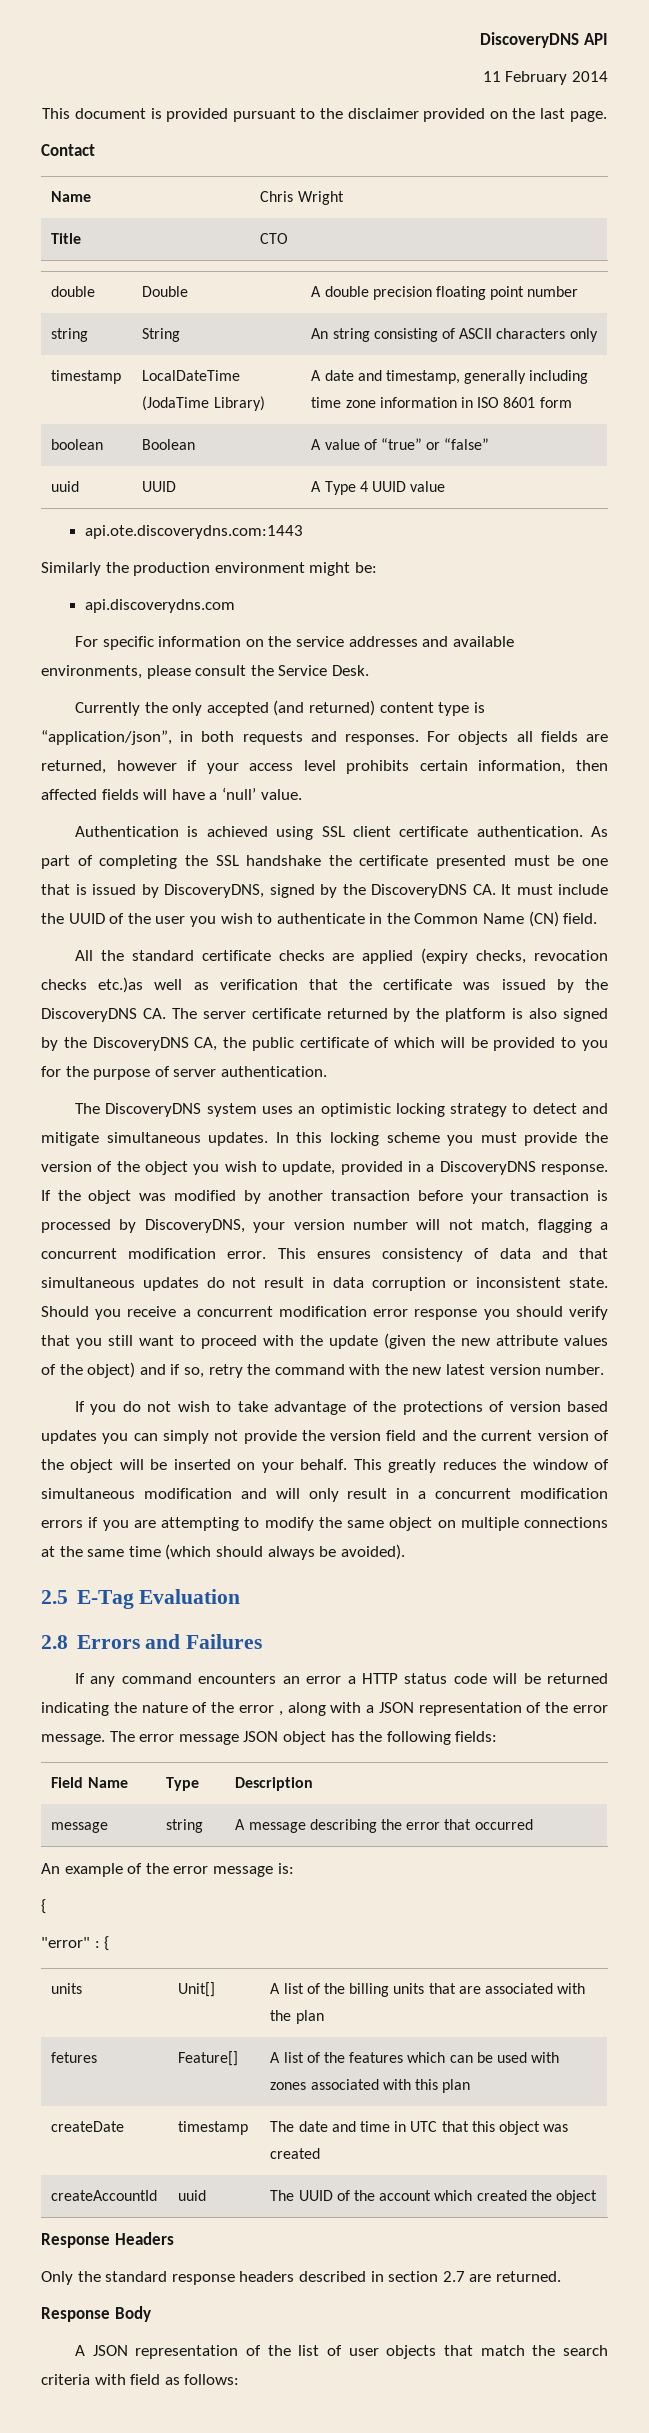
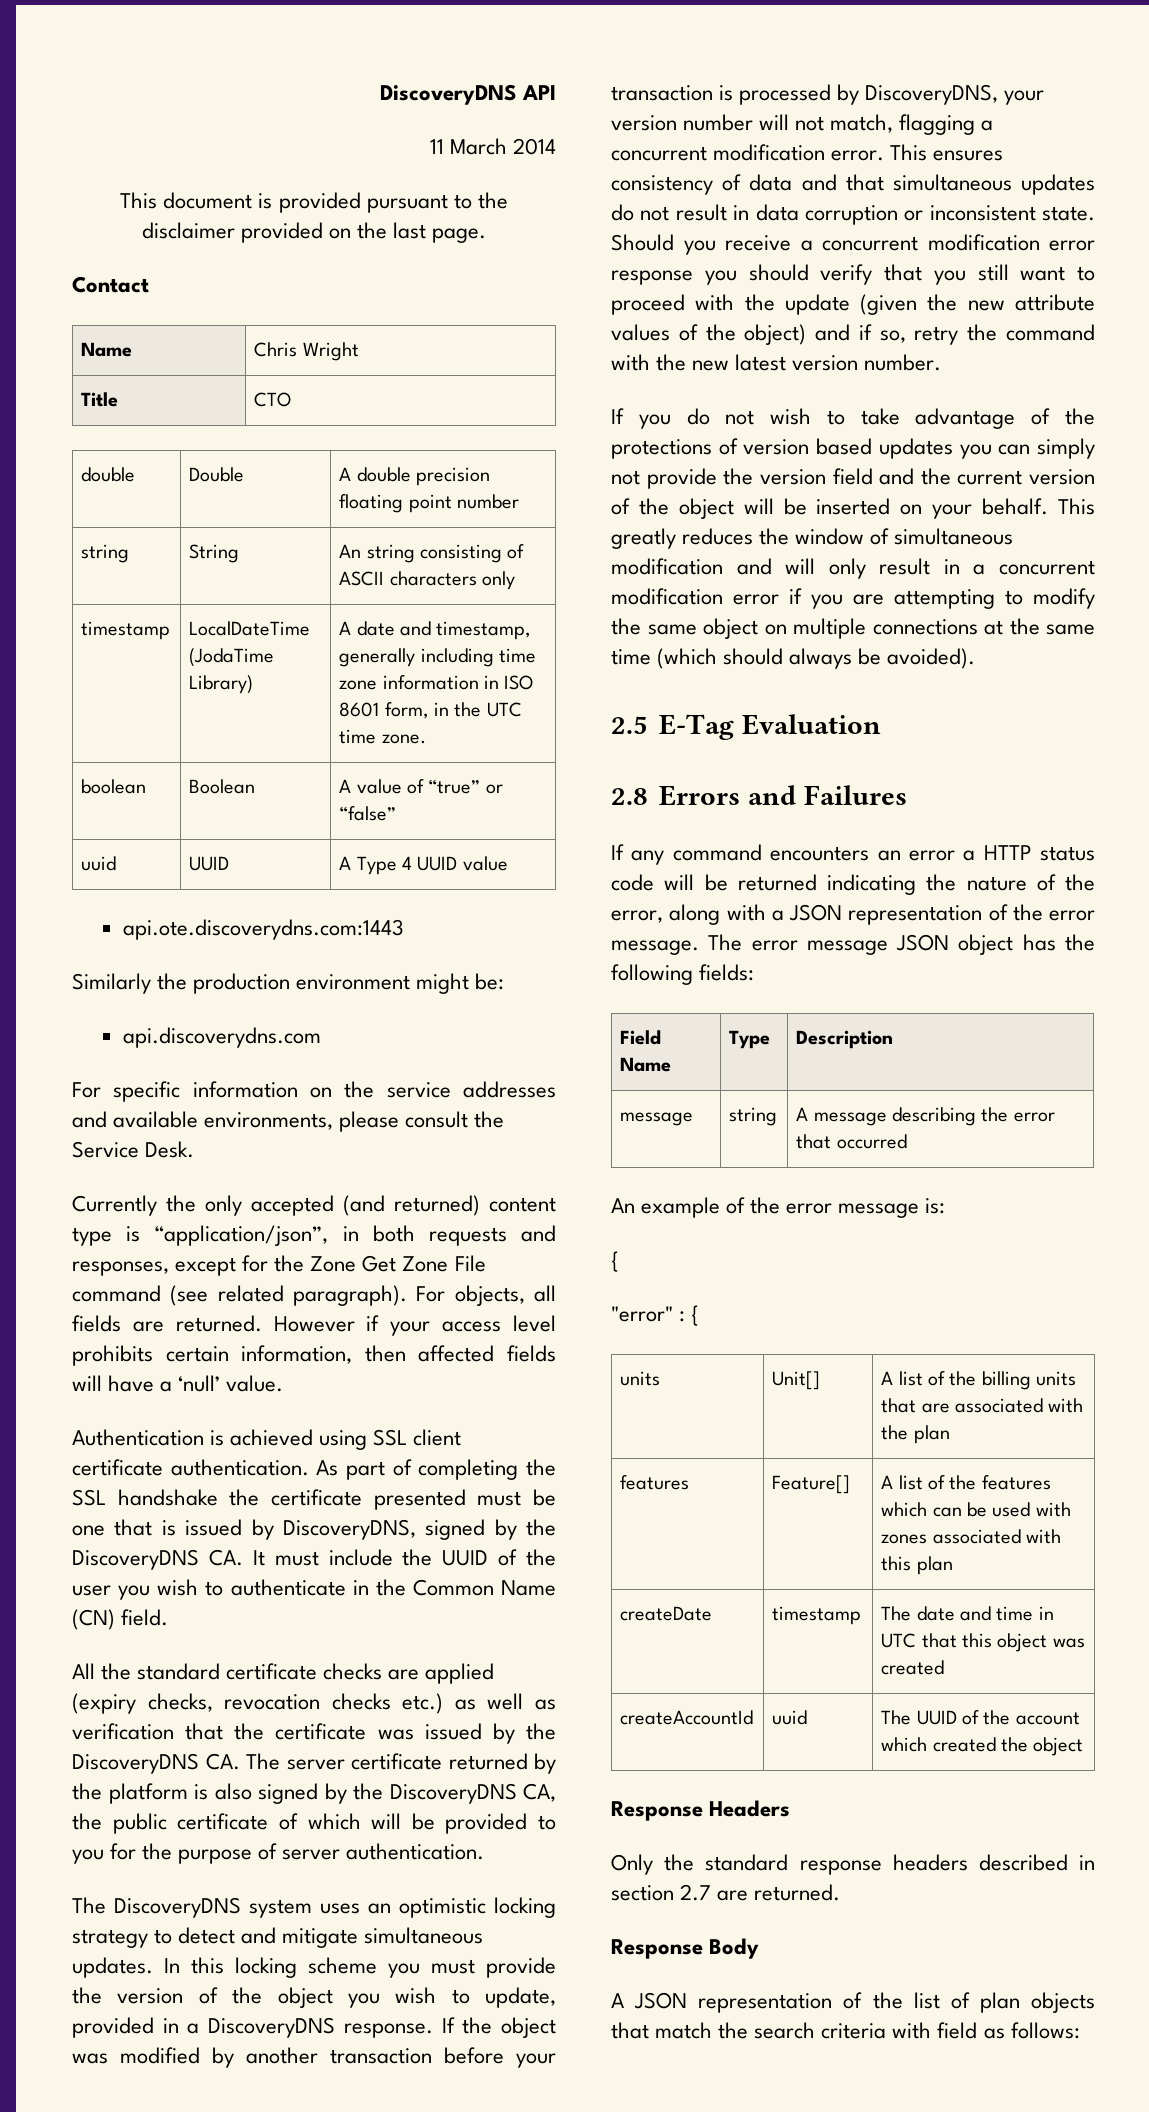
- 11 February 2014
+ 11 March 2014
- timestamp | LocalDateTime (JodaTime Library) | A date and timestamp, generally including time zone information in ISO 8601 form
+ timestamp | LocalDateTime (JodaTime Library) | A date and timestamp, generally including time zone information in ISO 8601 form, in the UTC time zone.
- Currently the only accepted (and returned) content type is “application/json”, in both requests and responses. For objects all fields are returned, however if your access level prohibits certain information, then affected fields will have a ‘null’ value.
+ Currently the only accepted (and returned) content type is “application/json”, in both requests and responses, except for the Zone Get Zone File command (see related paragraph). For objects, all fields are returned. However if your access level prohibits certain information, then affected fields will have a ‘null’ value.
- All the standard certificate checks are applied (expiry checks, revocation checks etc.)as well as verification that the certificate was issued by the DiscoveryDNS CA. The server certificate returned by the platform is also signed by the DiscoveryDNS CA, the public certificate of which will be provided to you for the purpose of server authentication.
+ All the standard certificate checks are applied (expiry checks, revocation checks etc.) as well as verification that the certificate was issued by the DiscoveryDNS CA. The server certificate returned by the platform is also signed by the DiscoveryDNS CA, the public certificate of which will be provided to you for the purpose of server authentication.
- This greatly reduces the window of simultaneous modification and will only result in a concurrent modification errors if you are attempting to modify the same object on multiple connections at the same time (which should always be avoided).
+ This greatly reduces the window of simultaneous modification and will only result in a concurrent modification error if you are attempting to modify the same object on multiple connections at the same time (which should always be avoided).
- If any command encounters an error a HTTP status code will be returned indicating the nature of the error , along with a JSON representation of the error message.
+ If any command encounters an error a HTTP status code will be returned indicating the nature of the error, along with a JSON representation of the error message.
- fetures | Feature[] | A list of the features which can be used with zones associated with this plan
+ features | Feature[] | A list of the features which can be used with zones associated with this plan
- A JSON representation of the list of user objects that match the search criteria with field as follows:
+ A JSON representation of the list of plan objects that match the search criteria with field as follows:

